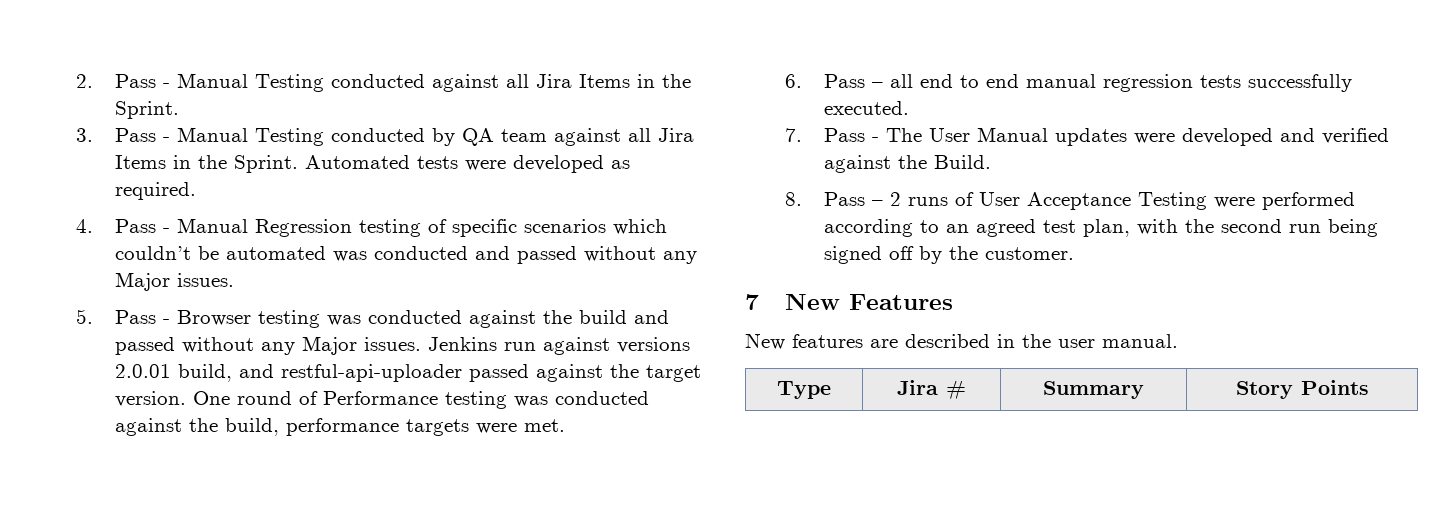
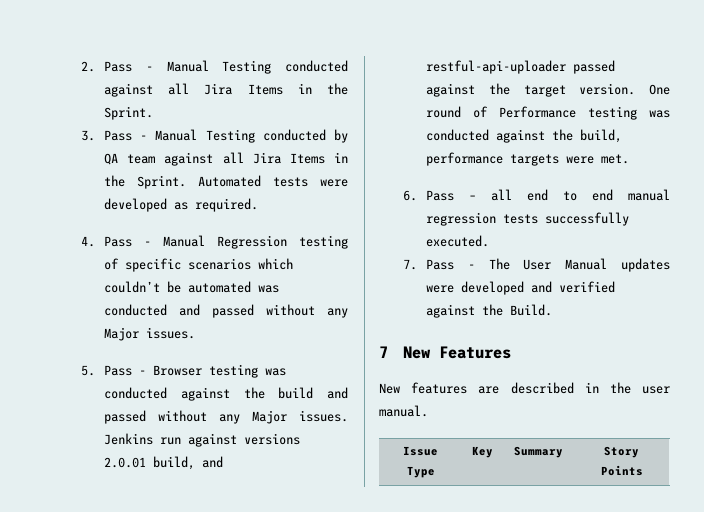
- 8. Pass – 2 runs of User Acceptance Testing were performed according to an agreed test plan, with the second run being signed off by the customer.
- Type | Jira # | Summary | Story Points
+ Issue Type | Key | Summary | Story Points

